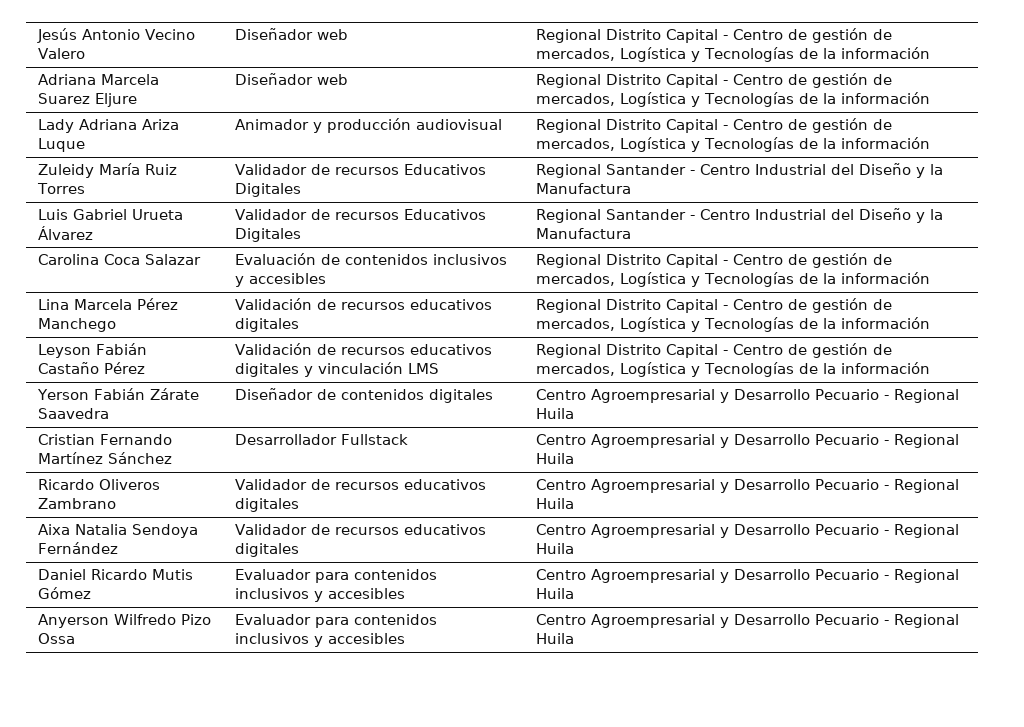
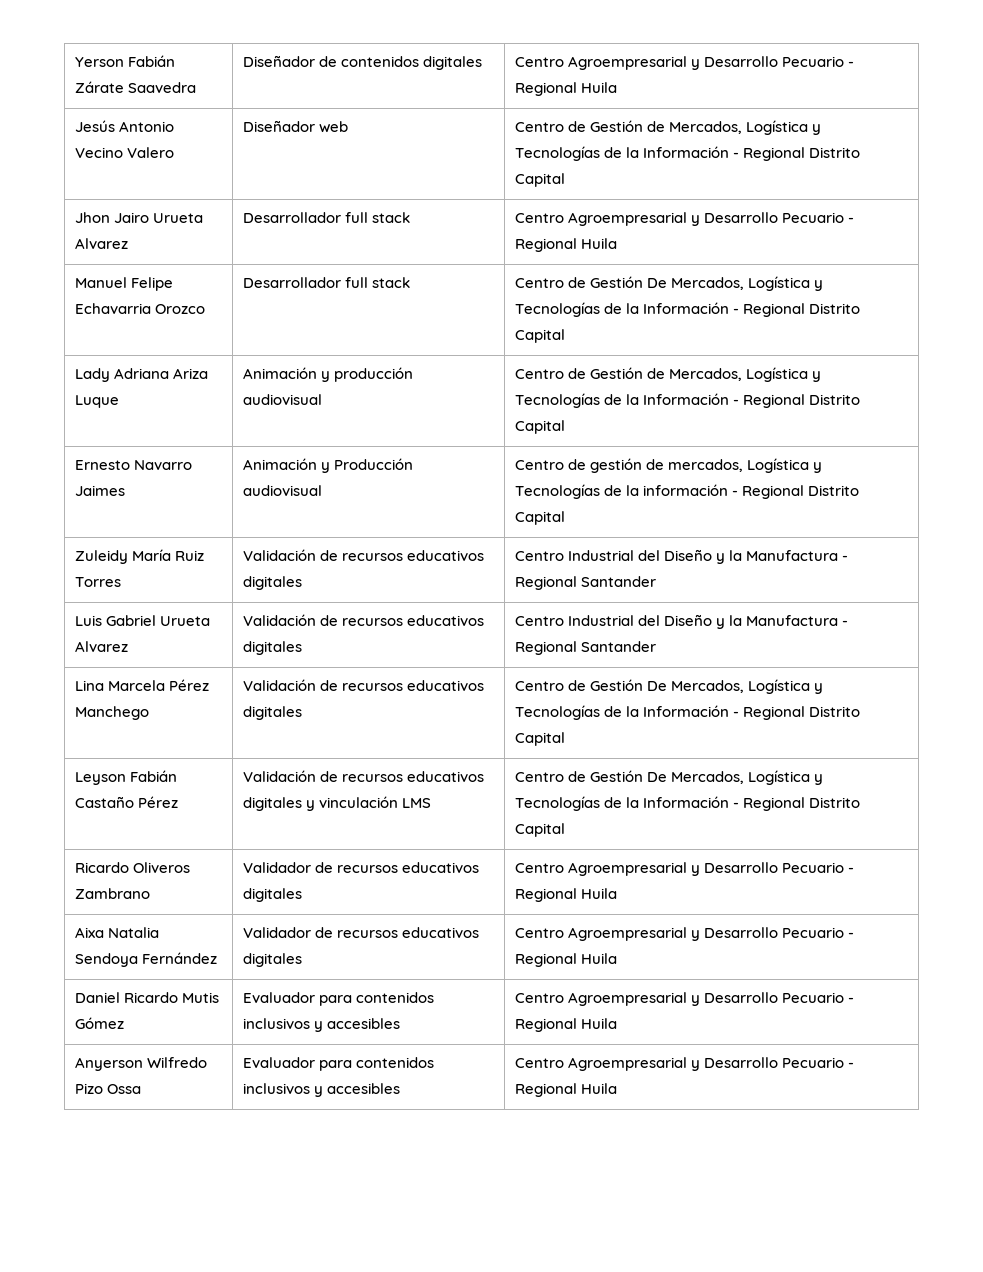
- Jesús Antonio Vecino Valero | Diseñador web | Regional Distrito Capital - Centro de gestión de mercados, Logística y Tecnologías de la información
- Adriana Marcela Suarez Eljure | Diseñador web | Regional Distrito Capital - Centro de gestión de mercados, Logística y Tecnologías de la información
- Lady Adriana Ariza Luque | Animador y producción audiovisual | Regional Distrito Capital - Centro de gestión de mercados, Logística y Tecnologías de la información
- Zuleidy María Ruiz Torres | Validador de recursos Educativos Digitales | Regional Santander - Centro Industrial del Diseño y la Manufactura
- Luis Gabriel Urueta Álvarez | Validador de recursos Educativos Digitales | Regional Santander - Centro Industrial del Diseño y la Manufactura
- Carolina Coca Salazar | Evaluación de contenidos inclusivos y accesibles | Regional Distrito Capital - Centro de gestión de mercados, Logística y Tecnologías de la información
- Lina Marcela Pérez Manchego | Validación de recursos educativos digitales | Regional Distrito Capital - Centro de gestión de mercados, Logística y Tecnologías de la información
- Leyson Fabián Castaño Pérez | Validación de recursos educativos digitales y vinculación LMS | Regional Distrito Capital - Centro de gestión de mercados, Logística y Tecnologías de la información
- Cristian Fernando Martínez Sánchez | Desarrollador Fullstack | Centro Agroempresarial y Desarrollo Pecuario - Regional Huila
+ Jesús Antonio Vecino Valero | Diseñador web | Centro de Gestión de Mercados, Logística y Tecnologías de la Información - Regional Distrito Capital
+ Jhon Jairo Urueta Alvarez | Desarrollador full stack | Centro Agroempresarial y Desarrollo Pecuario - Regional Huila
+ Manuel Felipe Echavarria Orozco | Desarrollador full stack | Centro de Gestión De Mercados, Logística y Tecnologías de la Información - Regional Distrito Capital
+ Lady Adriana Ariza Luque | Animación y producción audiovisual | Centro de Gestión de Mercados, Logística y Tecnologías de la Información - Regional Distrito Capital
+ Ernesto Navarro Jaimes | Animación y Producción audiovisual | Centro de gestión de mercados, Logística y Tecnologías de la información - Regional Distrito Capital
+ Zuleidy María Ruiz Torres | Validación de recursos educativos digitales | Centro Industrial del Diseño y la Manufactura - Regional Santander
+ Luis Gabriel Urueta Alvarez | Validación de recursos educativos digitales | Centro Industrial del Diseño y la Manufactura - Regional Santander
+ Lina Marcela Pérez Manchego | Validación de recursos educativos digitales | Centro de Gestión De Mercados, Logística y Tecnologías de la Información - Regional Distrito Capital
+ Leyson Fabián Castaño Pérez | Validación de recursos educativos digitales y vinculación LMS | Centro de Gestión De Mercados, Logística y Tecnologías de la Información - Regional Distrito Capital

